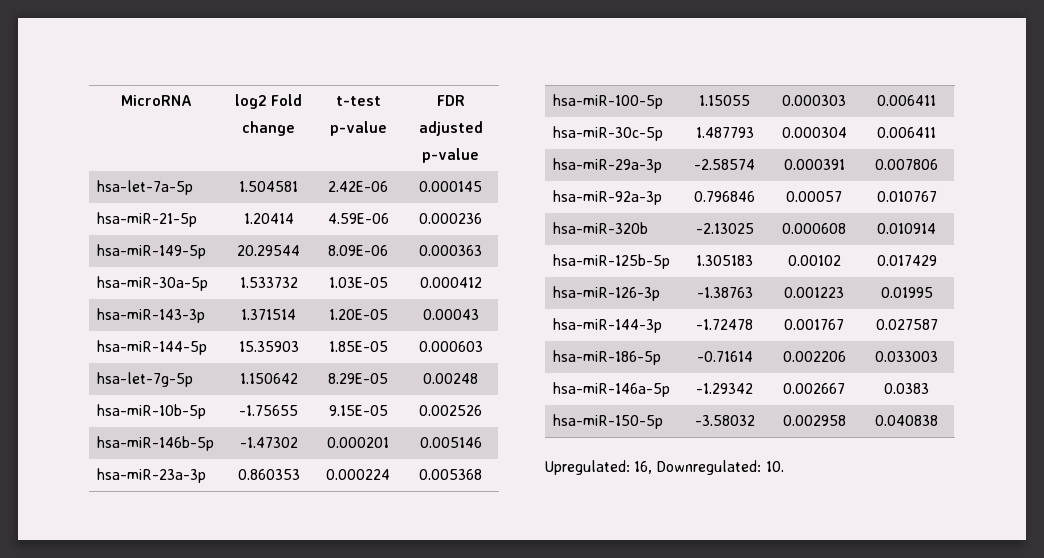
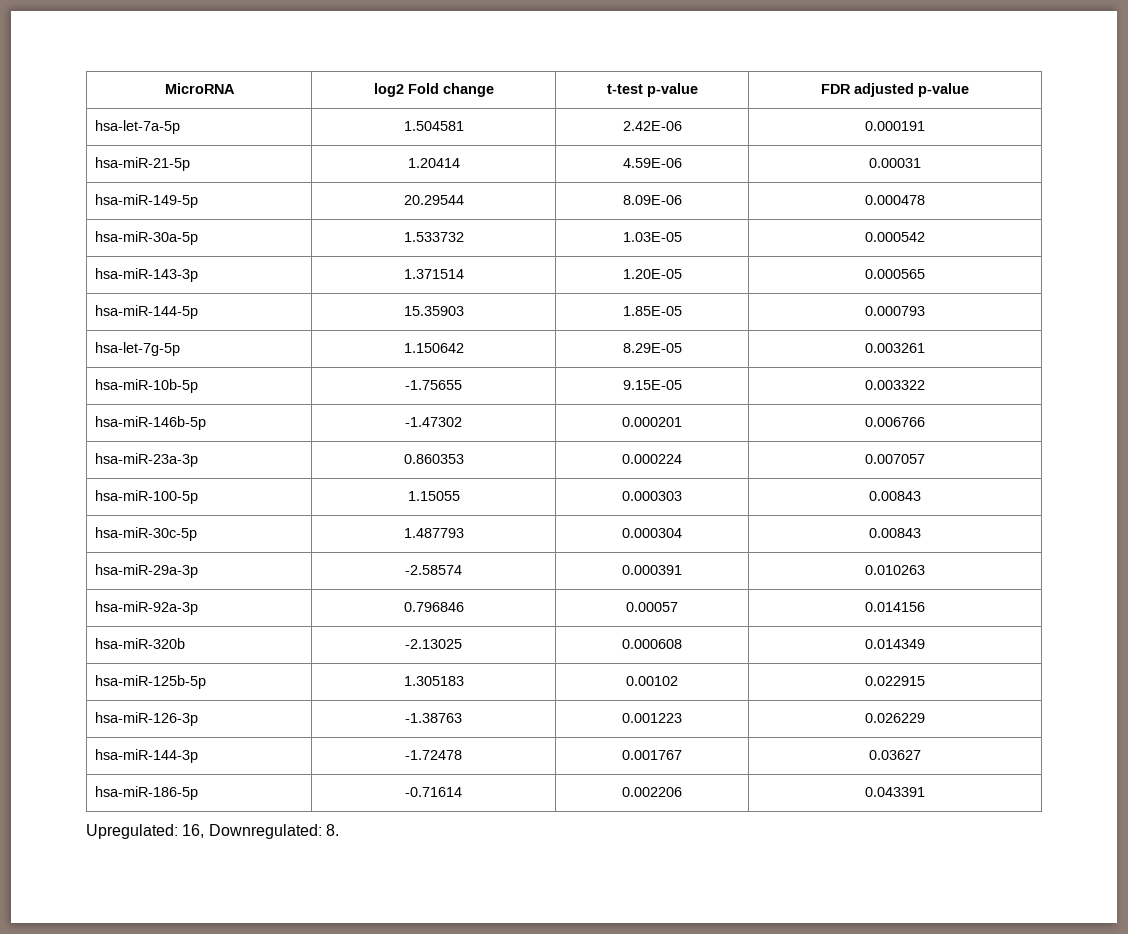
- hsa-let-7a-5p | 1.504581 | 2.42E-06 | 0.000145
+ hsa-let-7a-5p | 1.504581 | 2.42E-06 | 0.000191
- hsa-miR-21-5p | 1.20414 | 4.59E-06 | 0.000236
+ hsa-miR-21-5p | 1.20414 | 4.59E-06 | 0.00031
- hsa-miR-149-5p | 20.29544 | 8.09E-06 | 0.000363
+ hsa-miR-149-5p | 20.29544 | 8.09E-06 | 0.000478
- hsa-miR-30a-5p | 1.533732 | 1.03E-05 | 0.000412
+ hsa-miR-30a-5p | 1.533732 | 1.03E-05 | 0.000542
- hsa-miR-143-3p | 1.371514 | 1.20E-05 | 0.00043
+ hsa-miR-143-3p | 1.371514 | 1.20E-05 | 0.000565
- hsa-miR-144-5p | 15.35903 | 1.85E-05 | 0.000603
+ hsa-miR-144-5p | 15.35903 | 1.85E-05 | 0.000793
- hsa-let-7g-5p | 1.150642 | 8.29E-05 | 0.00248
+ hsa-let-7g-5p | 1.150642 | 8.29E-05 | 0.003261
- hsa-miR-10b-5p | -1.75655 | 9.15E-05 | 0.002526
+ hsa-miR-10b-5p | -1.75655 | 9.15E-05 | 0.003322
- hsa-miR-146b-5p | -1.47302 | 0.000201 | 0.005146
+ hsa-miR-146b-5p | -1.47302 | 0.000201 | 0.006766
- hsa-miR-23a-3p | 0.860353 | 0.000224 | 0.005368
+ hsa-miR-23a-3p | 0.860353 | 0.000224 | 0.007057
- hsa-miR-100-5p | 1.15055 | 0.000303 | 0.006411
+ hsa-miR-100-5p | 1.15055 | 0.000303 | 0.00843
- hsa-miR-30c-5p | 1.487793 | 0.000304 | 0.006411
+ hsa-miR-30c-5p | 1.487793 | 0.000304 | 0.00843
- hsa-miR-29a-3p | -2.58574 | 0.000391 | 0.007806
+ hsa-miR-29a-3p | -2.58574 | 0.000391 | 0.010263
- hsa-miR-92a-3p | 0.796846 | 0.00057 | 0.010767
+ hsa-miR-92a-3p | 0.796846 | 0.00057 | 0.014156
- hsa-miR-320b | -2.13025 | 0.000608 | 0.010914
+ hsa-miR-320b | -2.13025 | 0.000608 | 0.014349
- hsa-miR-125b-5p | 1.305183 | 0.00102 | 0.017429
+ hsa-miR-125b-5p | 1.305183 | 0.00102 | 0.022915
- hsa-miR-126-3p | -1.38763 | 0.001223 | 0.01995
+ hsa-miR-126-3p | -1.38763 | 0.001223 | 0.026229
- hsa-miR-144-3p | -1.72478 | 0.001767 | 0.027587
+ hsa-miR-144-3p | -1.72478 | 0.001767 | 0.03627
- hsa-miR-186-5p | -0.71614 | 0.002206 | 0.033003
- hsa-miR-146a-5p | -1.29342 | 0.002667 | 0.0383
- hsa-miR-150-5p | -3.58032 | 0.002958 | 0.040838
+ hsa-miR-186-5p | -0.71614 | 0.002206 | 0.043391
- Upregulated: 16, Downregulated: 10.
+ Upregulated: 16, Downregulated: 8.

